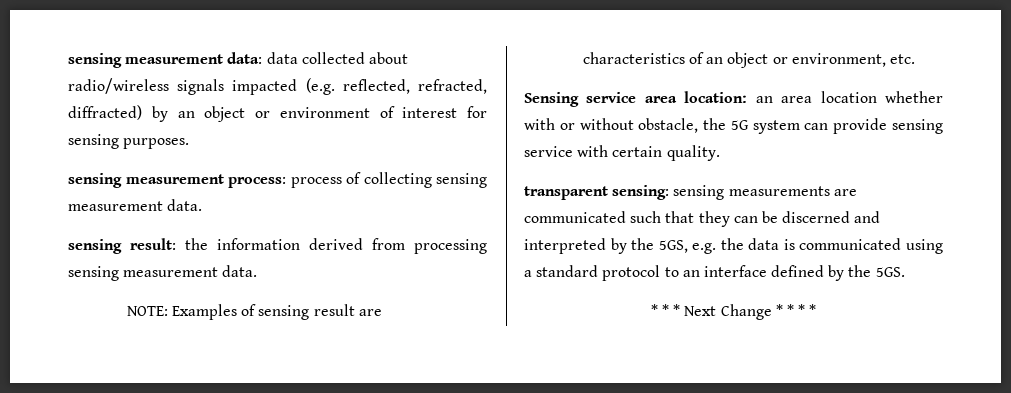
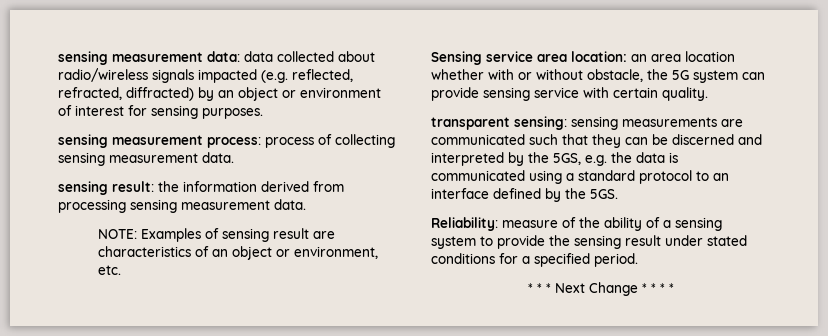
+ Reliability: measure of the ability of a sensing system to provide the sensing result under stated conditions for a specified period.

